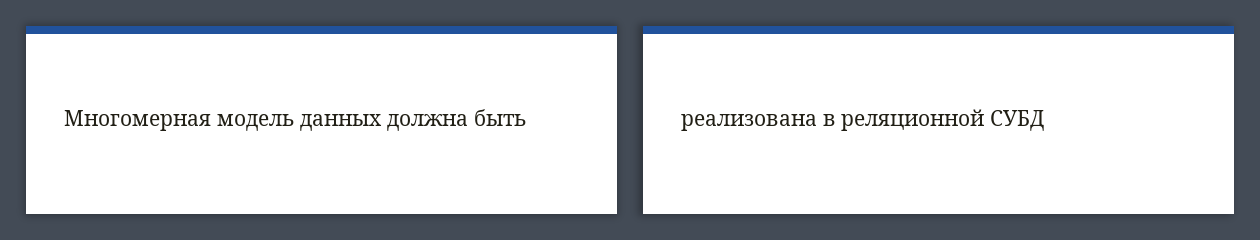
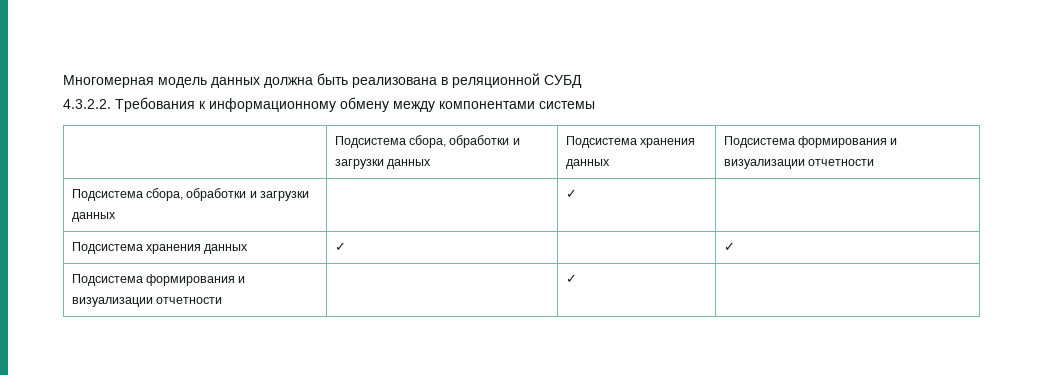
+ 4.3.2.2. Требования к информационному обмену между компонентами системы
+ | Подсистема сбора, обработки и загрузки данных | Подсистема хранения данных | Подсистема формирования и визуализации отчетности
+ Подсистема сбора, обработки и загрузки данных | | ✓ |
+ Подсистема хранения данных | ✓ | | ✓
+ Подсистема формирования и визуализации отчетности | | ✓ |

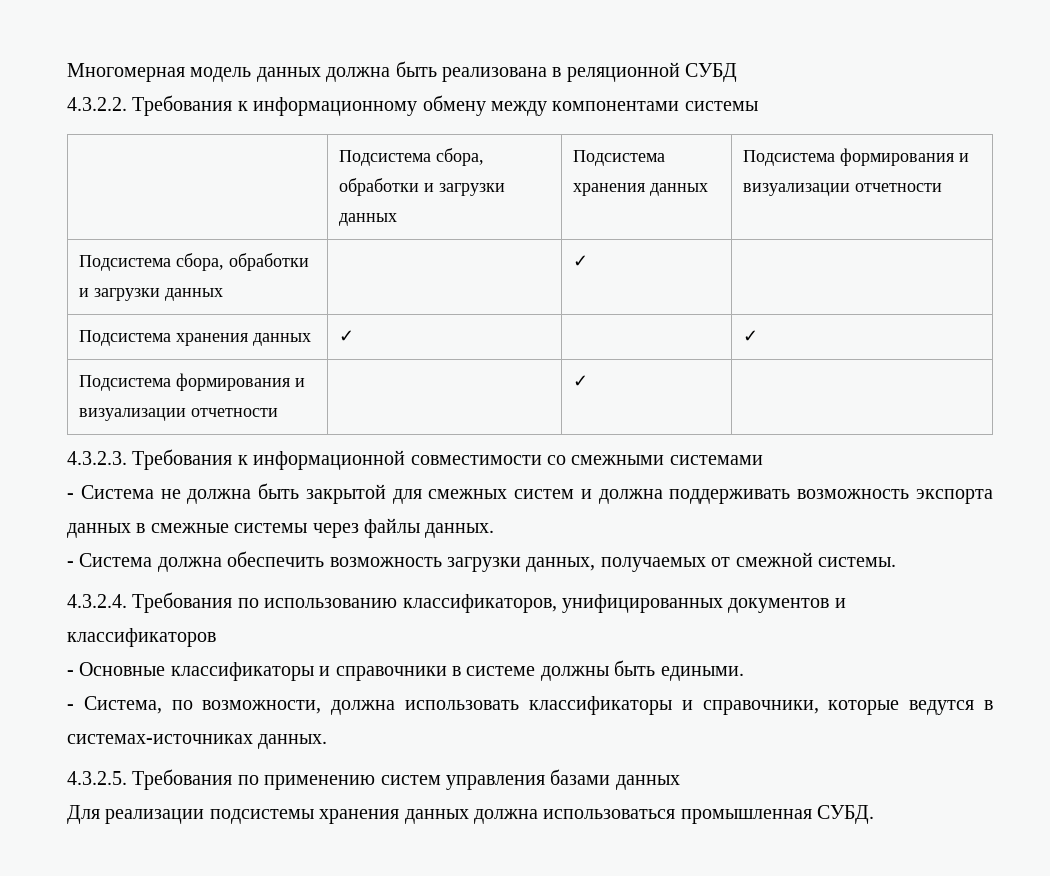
+ 4.3.2.3. Требования к информационной совместимости со смежными системами
+ - Система не должна быть закрытой для смежных систем и должна поддерживать возможность экспорта данных в смежные системы через файлы данных.
+ - Система должна обеспечить возможность загрузки данных, получаемых от смежной системы.
+ 4.3.2.4. Требования по использованию классификаторов, унифицированных документов и классификаторов
+ - Основные классификаторы и справочники в системе должны быть едиными.
+ - Система, по возможности, должна использовать классификаторы и справочники, которые ведутся в системах-источниках данных.
+ 4.3.2.5. Требования по применению систем управления базами данных
+ Для реализации подсистемы хранения данных должна использоваться промышленная СУБД.

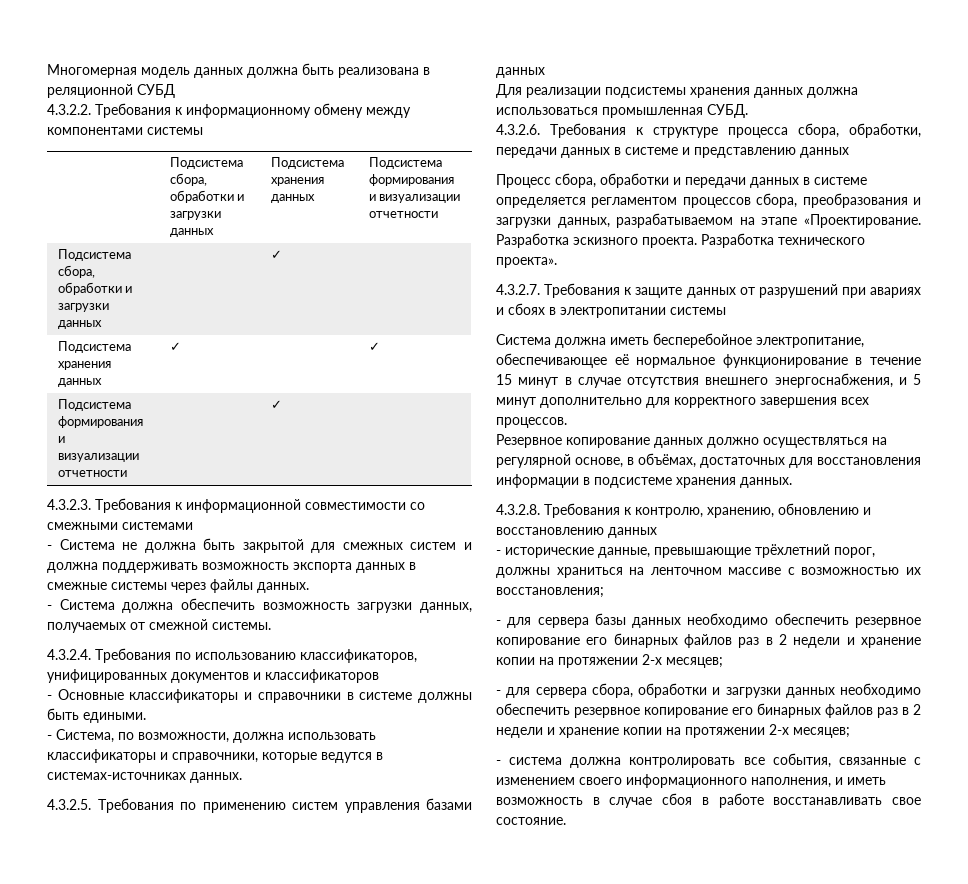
+ 4.3.2.6. Требования к структуре процесса сбора, обработки, передачи данных в системе и представлению данных
+ Процесс сбора, обработки и передачи данных в системе определяется регламентом процессов сбора, преобразования и загрузки данных, разрабатываемом на этапе «Проектирование. Разработка эскизного проекта. Разработка технического проекта».
+ 4.3.2.7. Требования к защите данных от разрушений при авариях и сбоях в электропитании системы
+ Система должна иметь бесперебойное электропитание, обеспечивающее её нормальное функционирование в течение 15 минут в случае отсутствия внешнего энергоснабжения, и 5 минут дополнительно для корректного завершения всех процессов.
+ Резервное копирование данных должно осуществляться на регулярной основе, в объёмах, достаточных для восстановления информации в подсистеме хранения данных.
+ 4.3.2.8. Требования к контролю, хранению, обновлению и восстановлению данных
+ - исторические данные, превышающие трёхлетний порог, должны храниться на ленточном массиве с возможностью их восстановления;
+ - для сервера базы данных необходимо обеспечить резервное копирование его бинарных файлов раз в 2 недели и хранение копии на протяжении 2-х месяцев;
+ - для сервера сбора, обработки и загрузки данных необходимо обеспечить резервное копирование его бинарных файлов раз в 2 недели и хранение копии на протяжении 2-х месяцев;
+ - система должна контролировать все события, связанные с изменением своего информационного наполнения, и иметь возможность в случае сбоя в работе восстанавливать свое состояние.

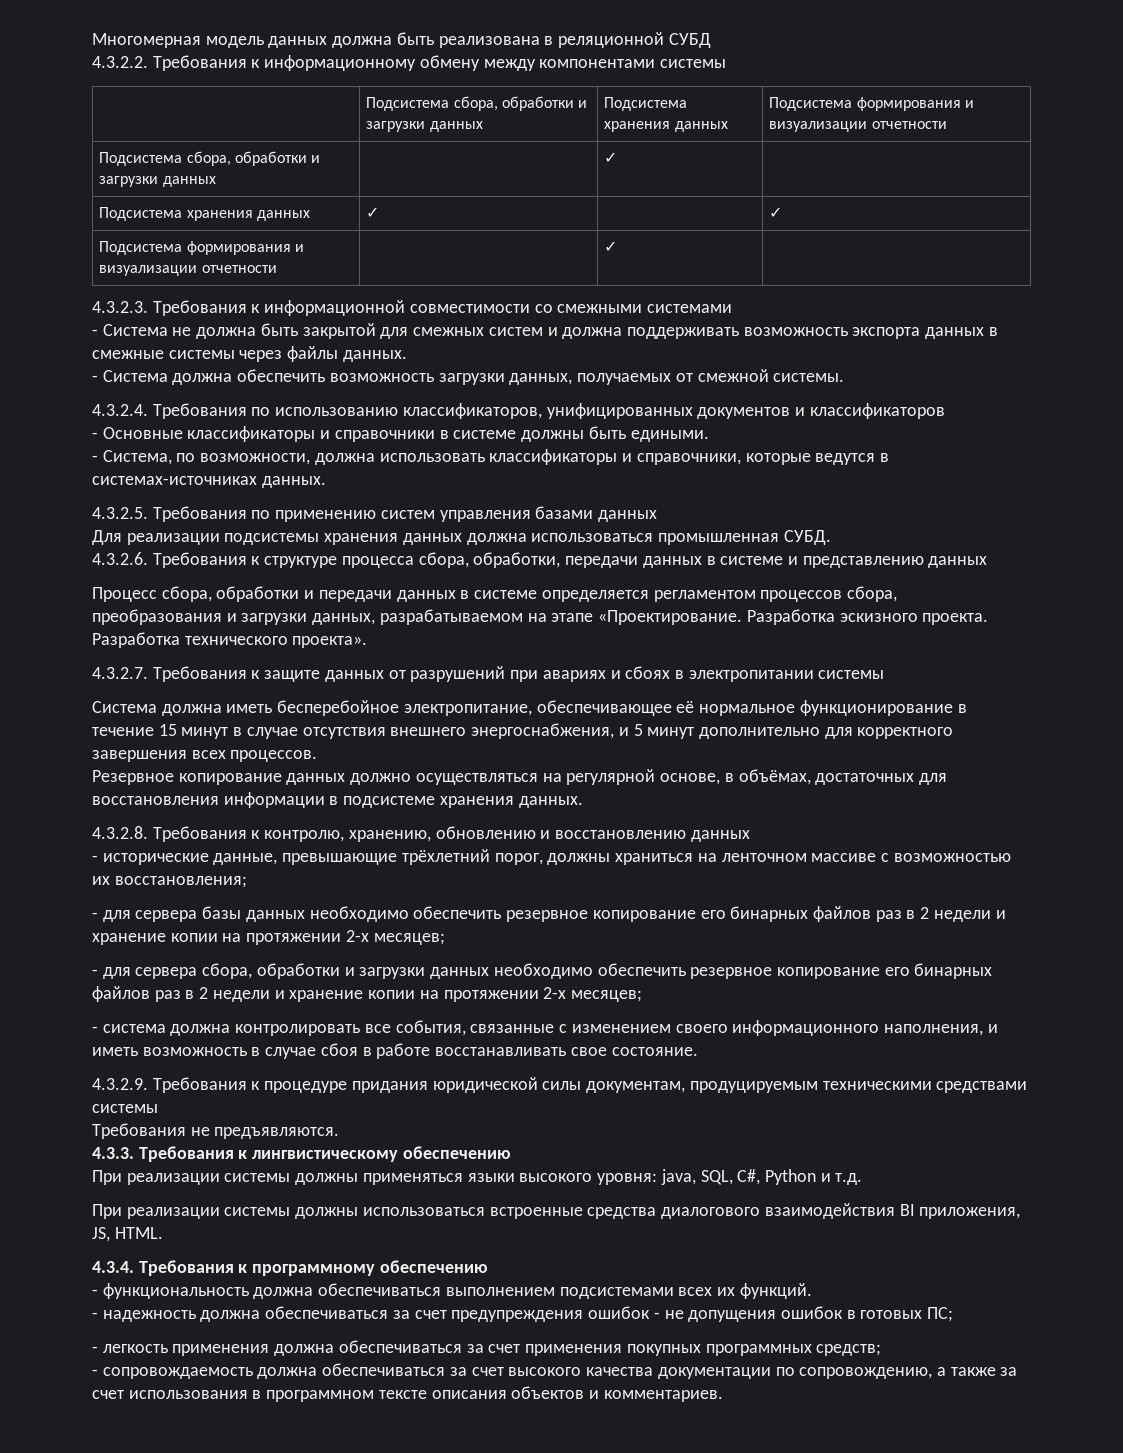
+ 4.3.2.9. Требования к процедуре придания юридической силы документам, продуцируемым техническими средствами системы
+ Требования не предъявляются.
+ 4.3.3. Требования к лингвистическому обеспечению
+ При реализации системы должны применяться языки высокого уровня: java, SQL, C#, Python и т.д.
+ При реализации системы должны использоваться встроенные средства диалогового взаимодействия BI приложения, JS, HTML.
+ 4.3.4. Требования к программному обеспечению
+ - функциональность должна обеспечиваться выполнением подсистемами всех их функций.
+ - надежность должна обеспечиваться за счет предупреждения ошибок - не допущения ошибок в готовых ПС;
+ - легкость применения должна обеспечиваться за счет применения покупных программных средств;
+ - сопровождаемость должна обеспечиваться за счет высокого качества документации по сопровождению, а также за счет использования в программном тексте описания объектов и комментариев.

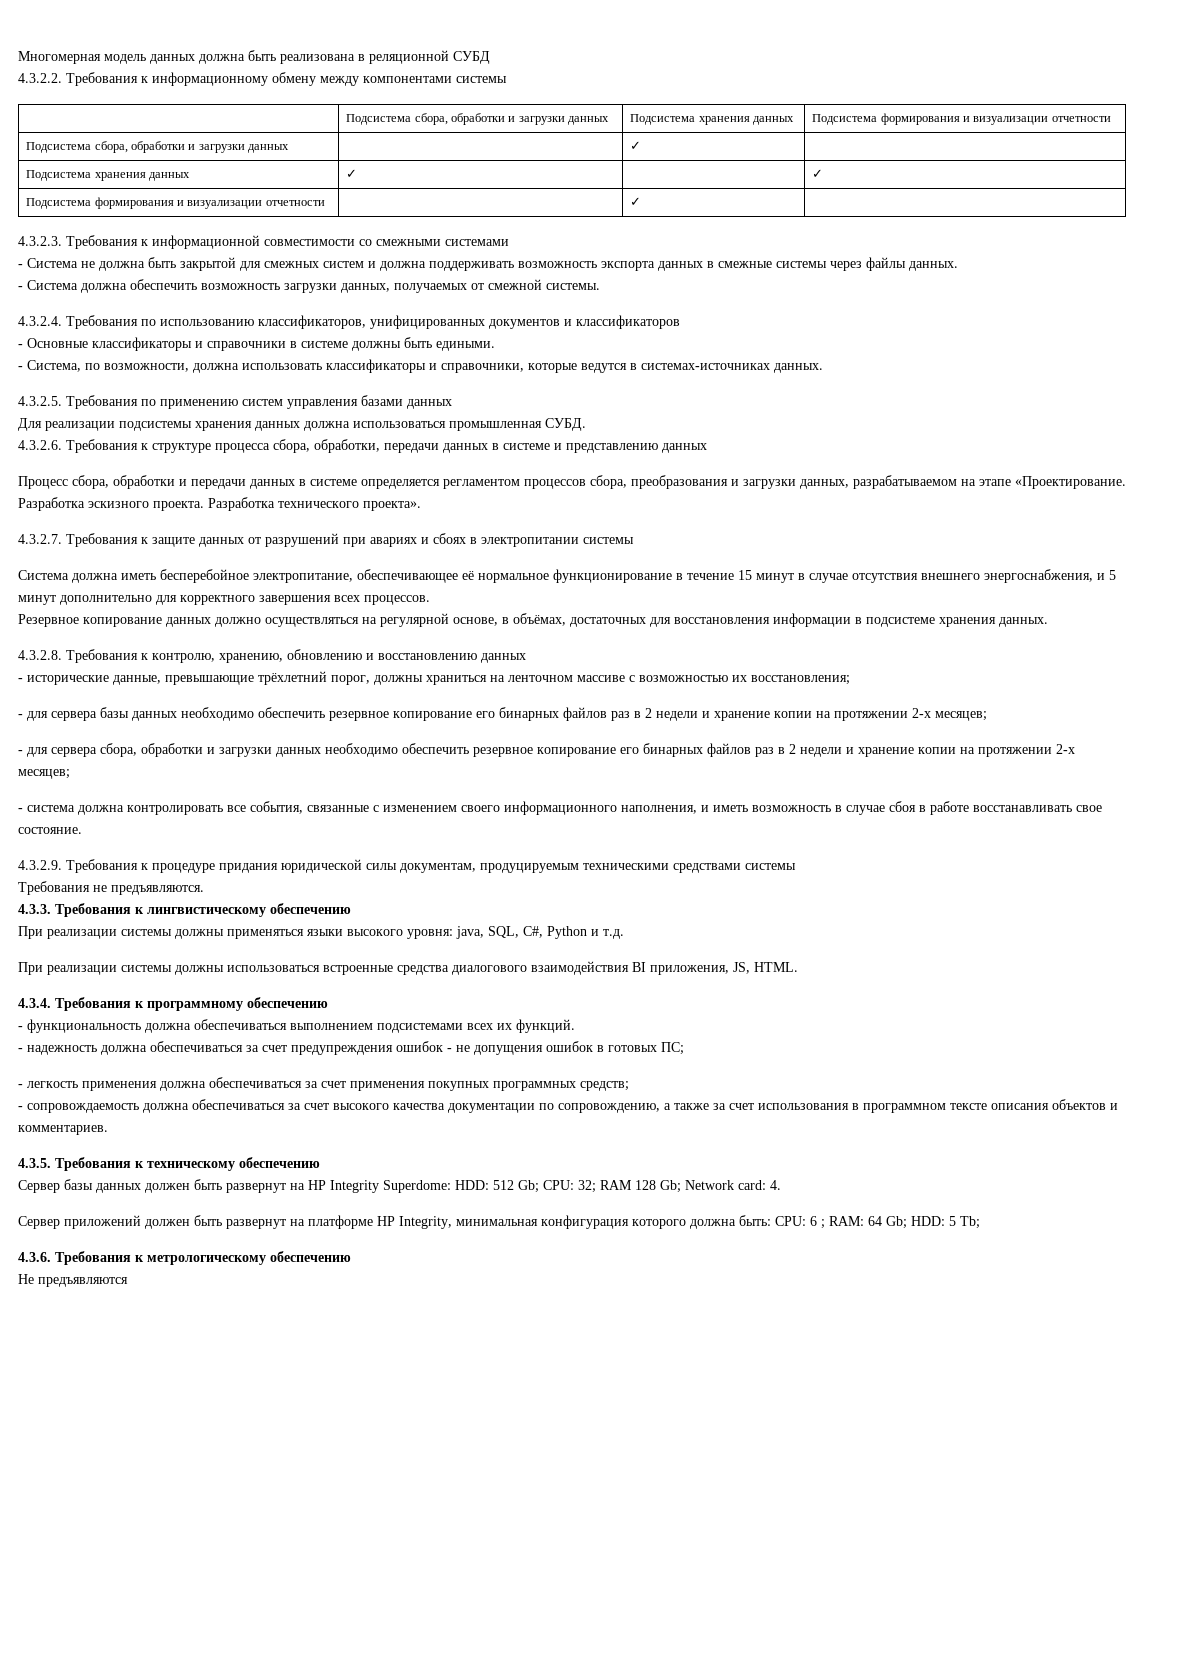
+ 4.3.5. Требования к техническому обеспечению
+ Сервер базы данных должен быть развернут на HP Integrity Superdome: HDD: 512 Gb; CPU: 32; RAM 128 Gb; Network card: 4.
+ Сервер приложений должен быть развернут на платформе HP Integrity, минимальная конфигурация которого должна быть: CPU: 6 ; RAM: 64 Gb; HDD: 5 Tb;
+ 4.3.6. Требования к метрологическому обеспечению
+ Не предъявляются

